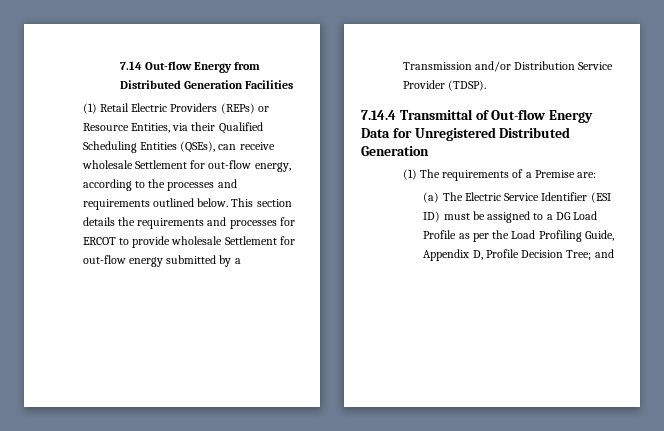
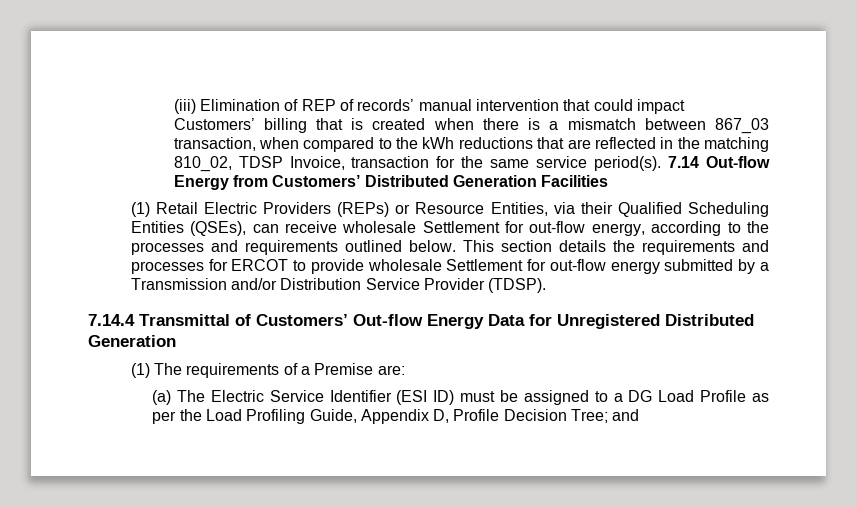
+ (iii) Elimination of REP of records’ manual intervention that could impact Customers’ billing that is created when there is a mismatch between 867_03 transaction, when compared to the kWh reductions that are reflected in the matching 810_02, TDSP Invoice, transaction for the same service period(s).
- 7.14 Out-flow Energy from Distributed Generation Facilities
+ 7.14 Out-flow Energy from Customers’ Distributed Generation Facilities
- 7.14.4 Transmittal of Out-flow Energy Data for Unregistered Distributed Generation
+ 7.14.4 Transmittal of Customers’ Out-flow Energy Data for Unregistered Distributed Generation

